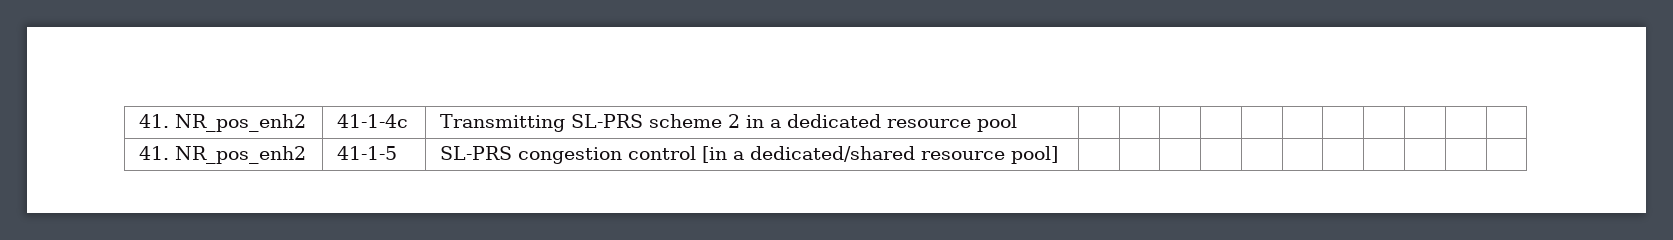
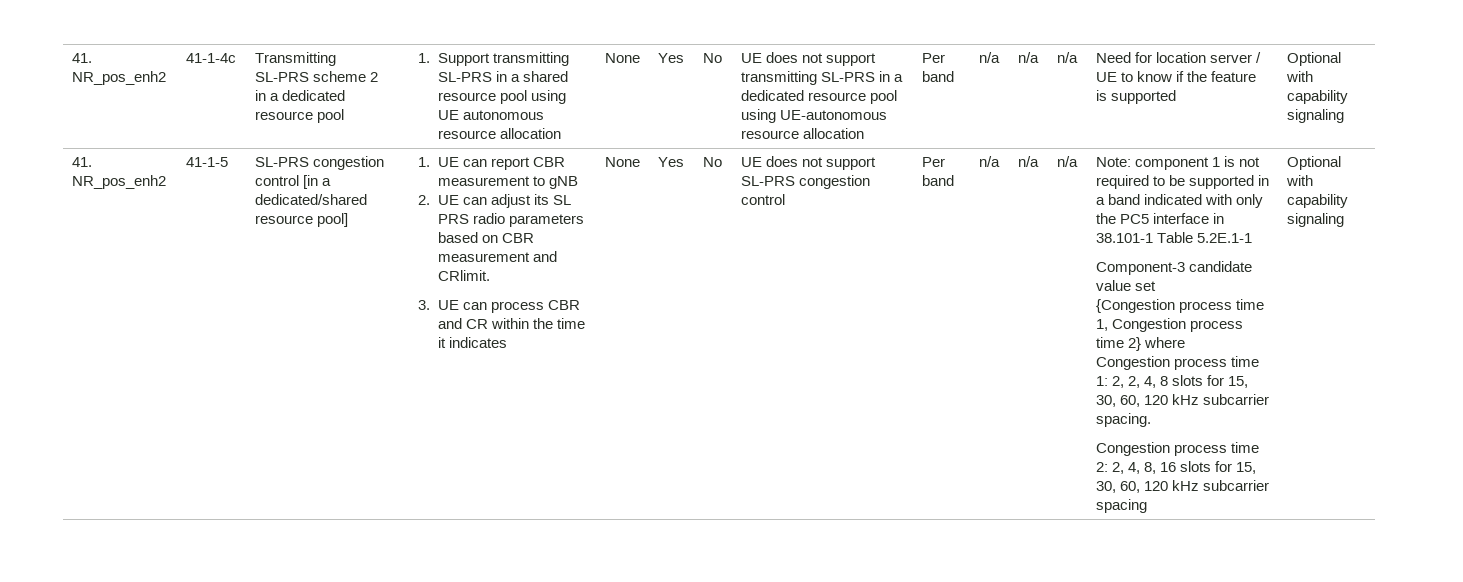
+ 1. Support transmitting SL-PRS in a shared resource pool using UE autonomous resource allocation | None | Yes | No | UE does not support transmitting SL-PRS in a dedicated resource pool using UE-autonomous resource allocation | Per band | n/a | n/a | n/a | Need for location server / UE to know if the feature is supported | Optional with capability signaling
+ 1. UE can report CBR measurement to gNB
+ 2. UE can adjust its SL PRS radio parameters based on CBR measurement and CRlimit.
+ 3. UE can process CBR and CR within the time it indicates | None | Yes | No | UE does not support SL-PRS congestion control | Per band | n/a | n/a | n/a | Note: component 1 is not required to be supported in a band indicated with only the PC5 interface in 38.101-1 Table 5.2E.1-1
+ Component-3 candidate value set
+ {Congestion process time 1, Congestion process time 2} where
+ Congestion process time 1: 2, 2, 4, 8 slots for 15, 30, 60, 120 kHz subcarrier spacing.
+ Congestion process time 2: 2, 4, 8, 16 slots for 15, 30, 60, 120 kHz subcarrier spacing | Optional with capability signaling

